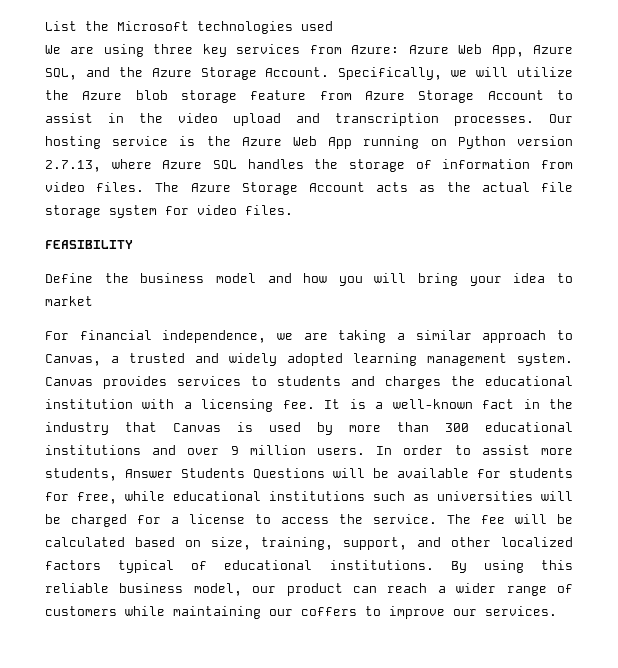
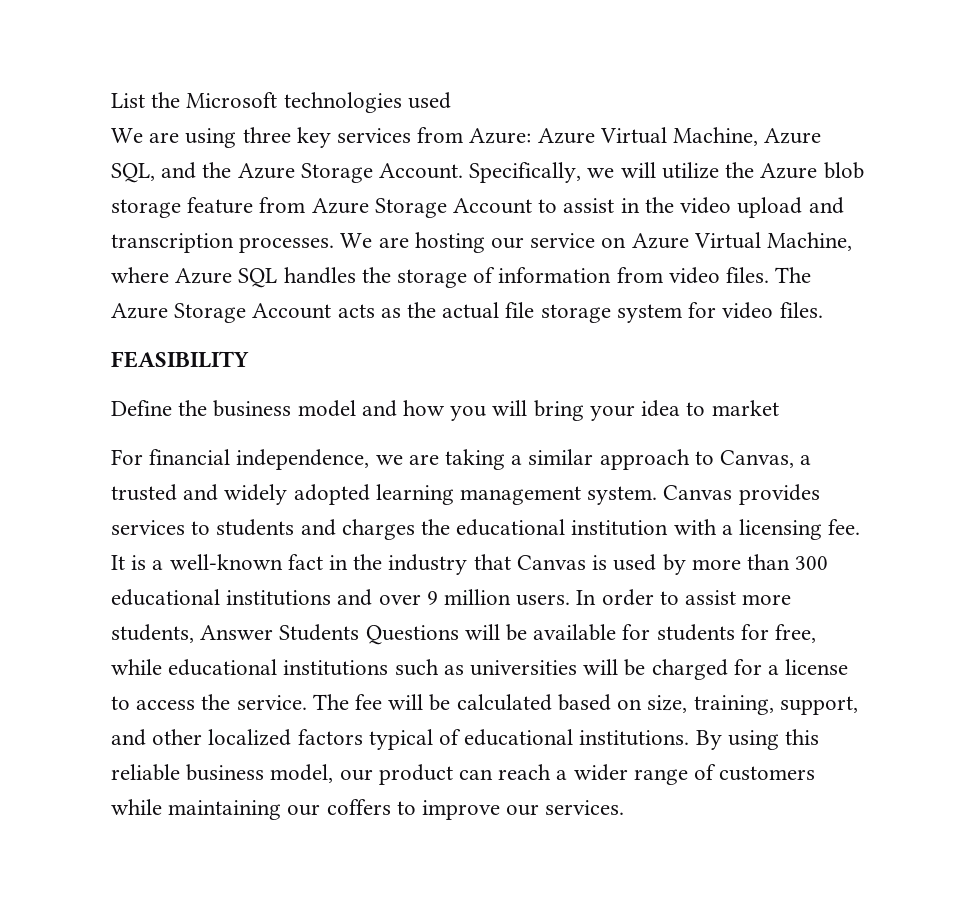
- We are using three key services from Azure: Azure Web App, Azure SQL, and the Azure Storage Account.
+ We are using three key services from Azure: Azure Virtual Machine, Azure SQL, and the Azure Storage Account.
- Our hosting service is the Azure Web App running on Python version 2.7.13, where Azure SQL handles the storage of information from video files.
+ We are hosting our service on Azure Virtual Machine, where Azure SQL handles the storage of information from video files.

